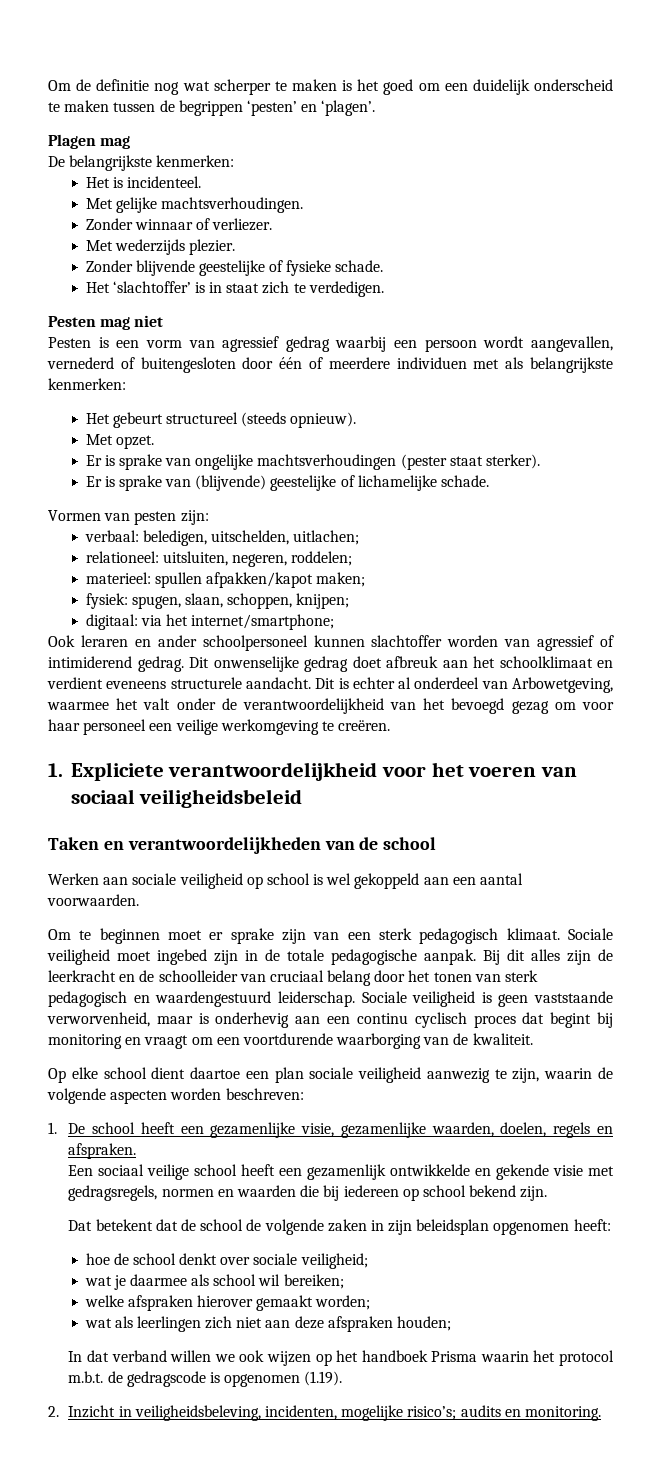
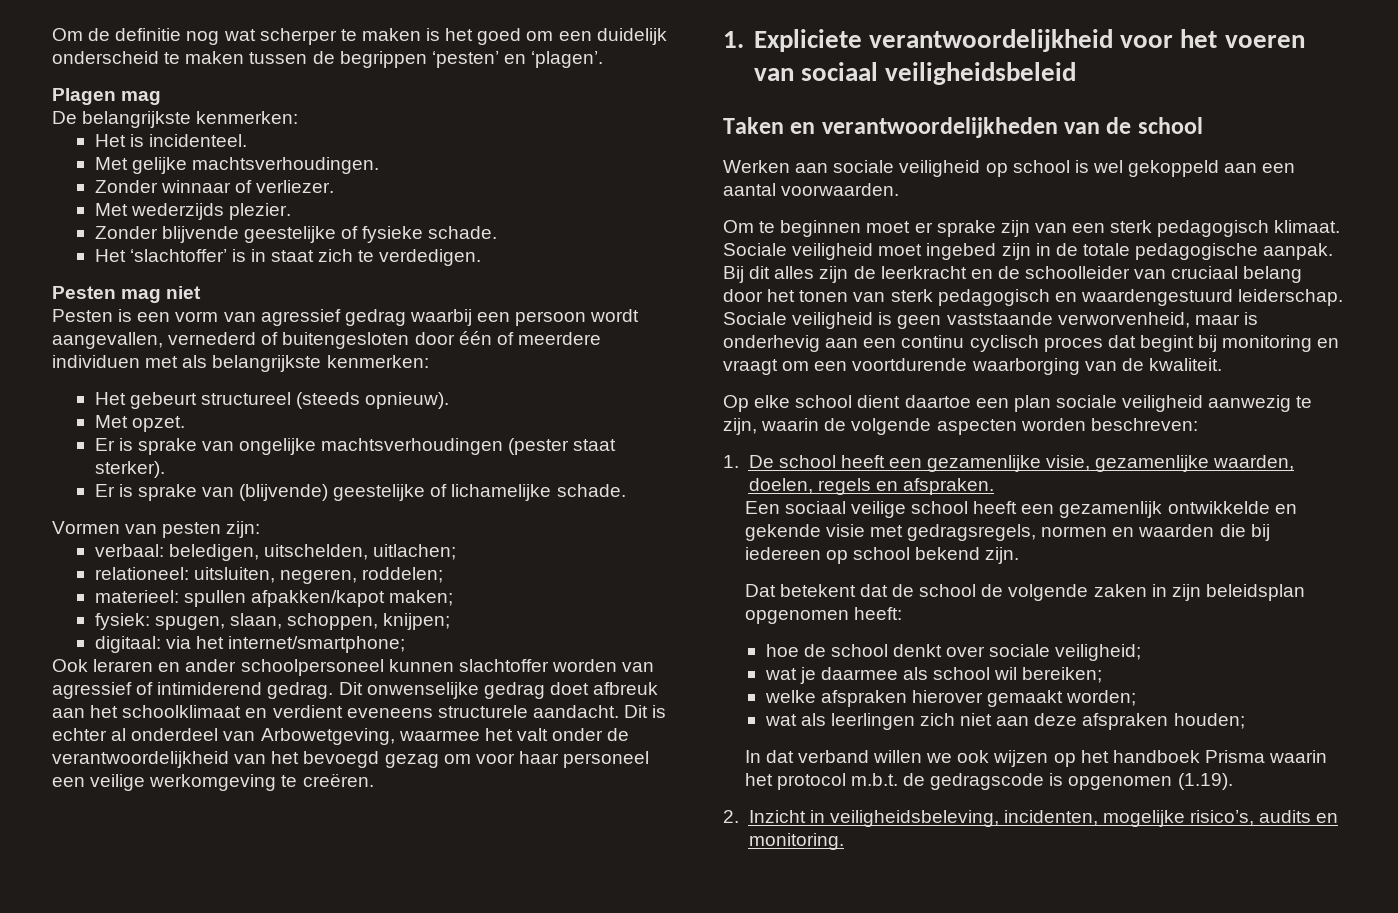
- 2. Inzicht in veiligheidsbeleving, incidenten, mogelijke risico’s; audits en monitoring.
+ 2. Inzicht in veiligheidsbeleving, incidenten, mogelijke risico’s, audits en monitoring.

